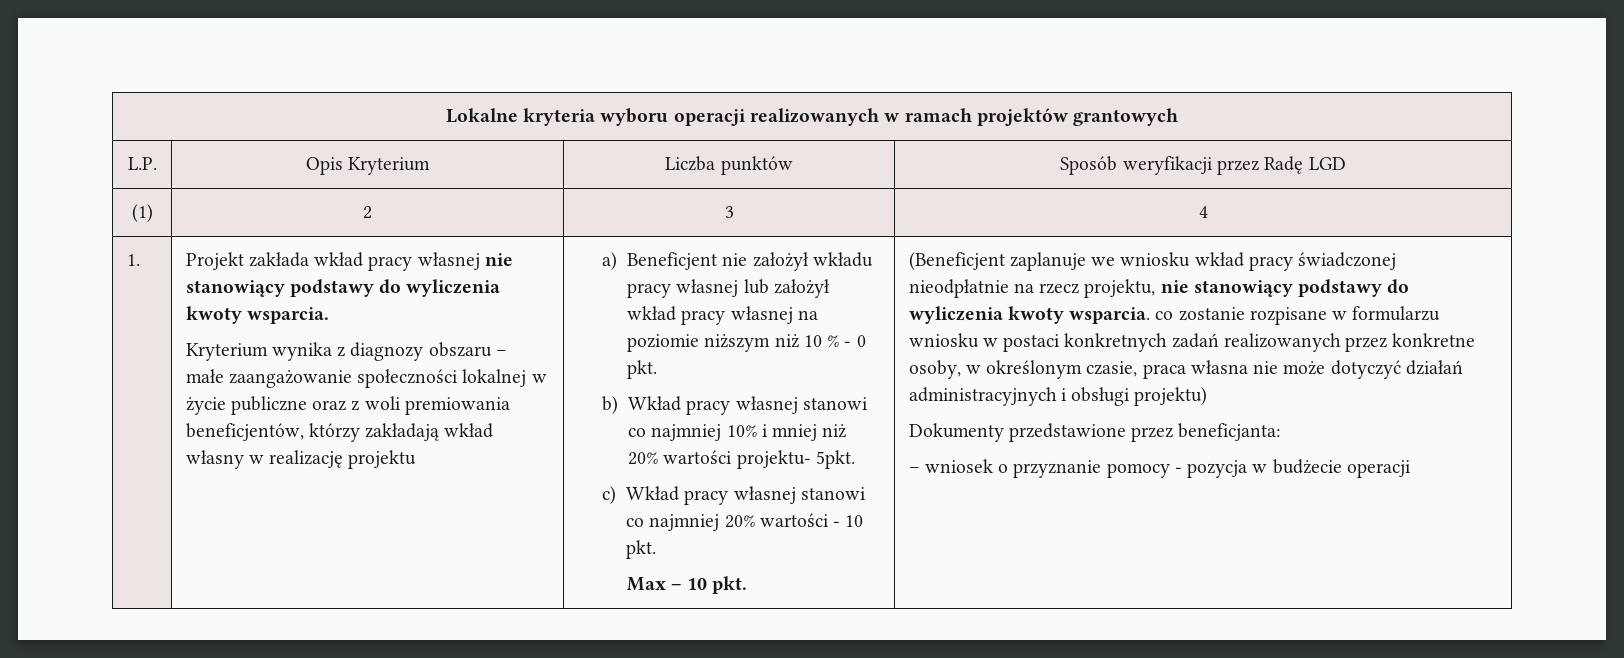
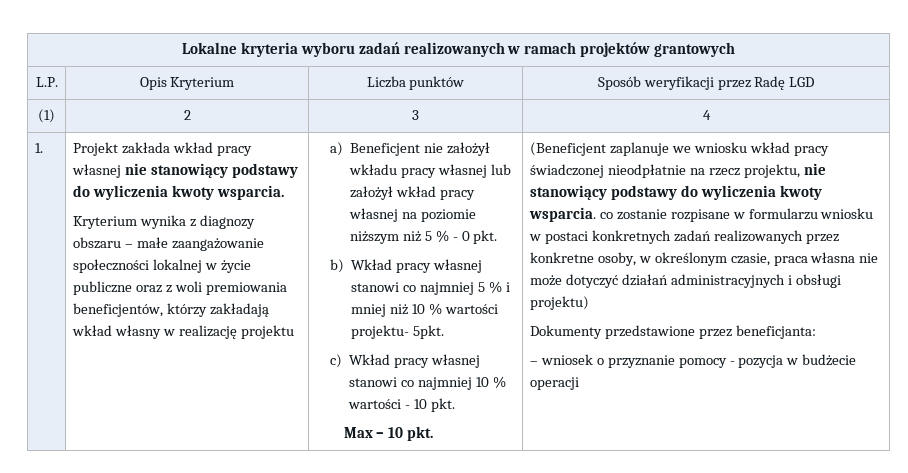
- Lokalne kryteria wyboru operacji realizowanych w ramach projektów grantowych
+ Lokalne kryteria wyboru zadań realizowanych w ramach projektów grantowych
- a) Beneficjent nie założył wkładu pracy własnej lub założył wkład pracy własnej na poziomie niższym niż 10 % - 0 pkt.
+ a) Beneficjent nie założył wkładu pracy własnej lub założył wkład pracy własnej na poziomie niższym niż 5 % - 0 pkt.
- b) Wkład pracy własnej stanowi co najmniej 10% i mniej niż 20% wartości projektu- 5pkt.
+ b) Wkład pracy własnej stanowi co najmniej 5 % i mniej niż 10 % wartości projektu- 5pkt.
- c) Wkład pracy własnej stanowi co najmniej 20% wartości - 10 pkt.
+ c) Wkład pracy własnej stanowi co najmniej 10 % wartości - 10 pkt.

